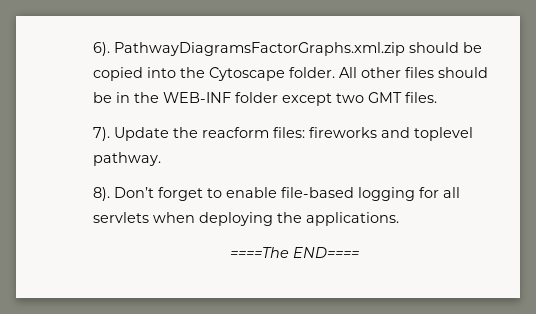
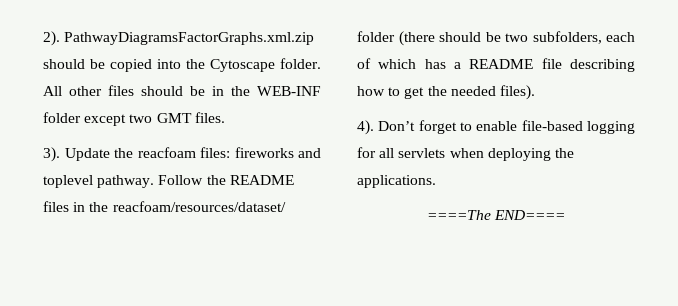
- 6).
+ 2).
- 7).
+ 3).
- Update the reacform files: fireworks and toplevel pathway.
- 8).
+ Update the reacfoam files: fireworks and toplevel pathway. Follow the README files in the reacfoam/resources/dataset/ folder (there should be two subfolders, each of which has a README file describing how to get the needed files).
+ 4).

